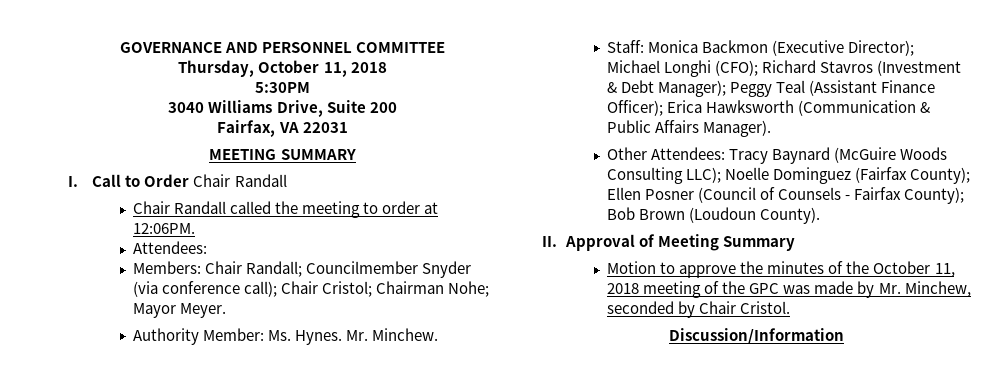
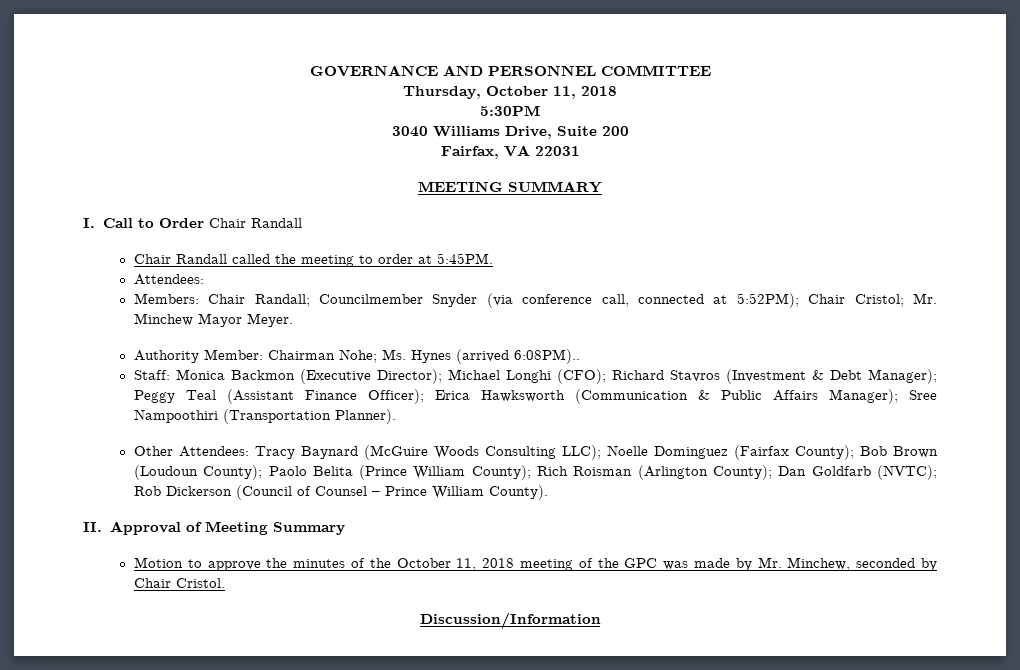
- Chair Randall called the meeting to order at 12:06PM.
+ Chair Randall called the meeting to order at 5:45PM.
- Members: Chair Randall; Councilmember Snyder (via conference call); Chair Cristol; Chairman Nohe; Mayor Meyer.
- Authority Member: Ms. Hynes. Mr. Minchew.
+ Members: Chair Randall; Councilmember Snyder (via conference call, connected at 5:52PM); Chair Cristol; Mr. Minchew Mayor Meyer.
+ Authority Member: Chairman Nohe; Ms. Hynes (arrived 6:08PM)..
- Staff: Monica Backmon (Executive Director); Michael Longhi (CFO); Richard Stavros (Investment & Debt Manager); Peggy Teal (Assistant Finance Officer); Erica Hawksworth (Communication & Public Affairs Manager).
+ Staff: Monica Backmon (Executive Director); Michael Longhi (CFO); Richard Stavros (Investment & Debt Manager); Peggy Teal (Assistant Finance Officer); Erica Hawksworth (Communication & Public Affairs Manager); Sree Nampoothiri (Transportation Planner).
- Other Attendees: Tracy Baynard (McGuire Woods Consulting LLC); Noelle Dominguez (Fairfax County); Ellen Posner (Council of Counsels - Fairfax County); Bob Brown (Loudoun County).
+ Other Attendees: Tracy Baynard (McGuire Woods Consulting LLC); Noelle Dominguez (Fairfax County); Bob Brown (Loudoun County); Paolo Belita (Prince William County); Rich Roisman (Arlington County); Dan Goldfarb (NVTC); Rob Dickerson (Council of Counsel – Prince William County).

